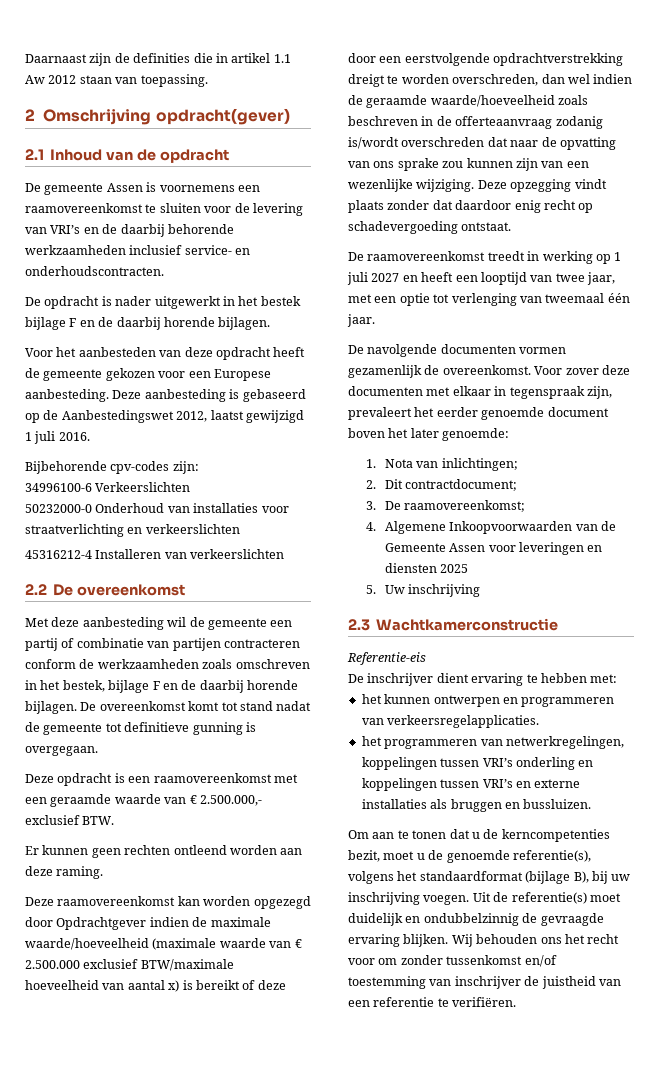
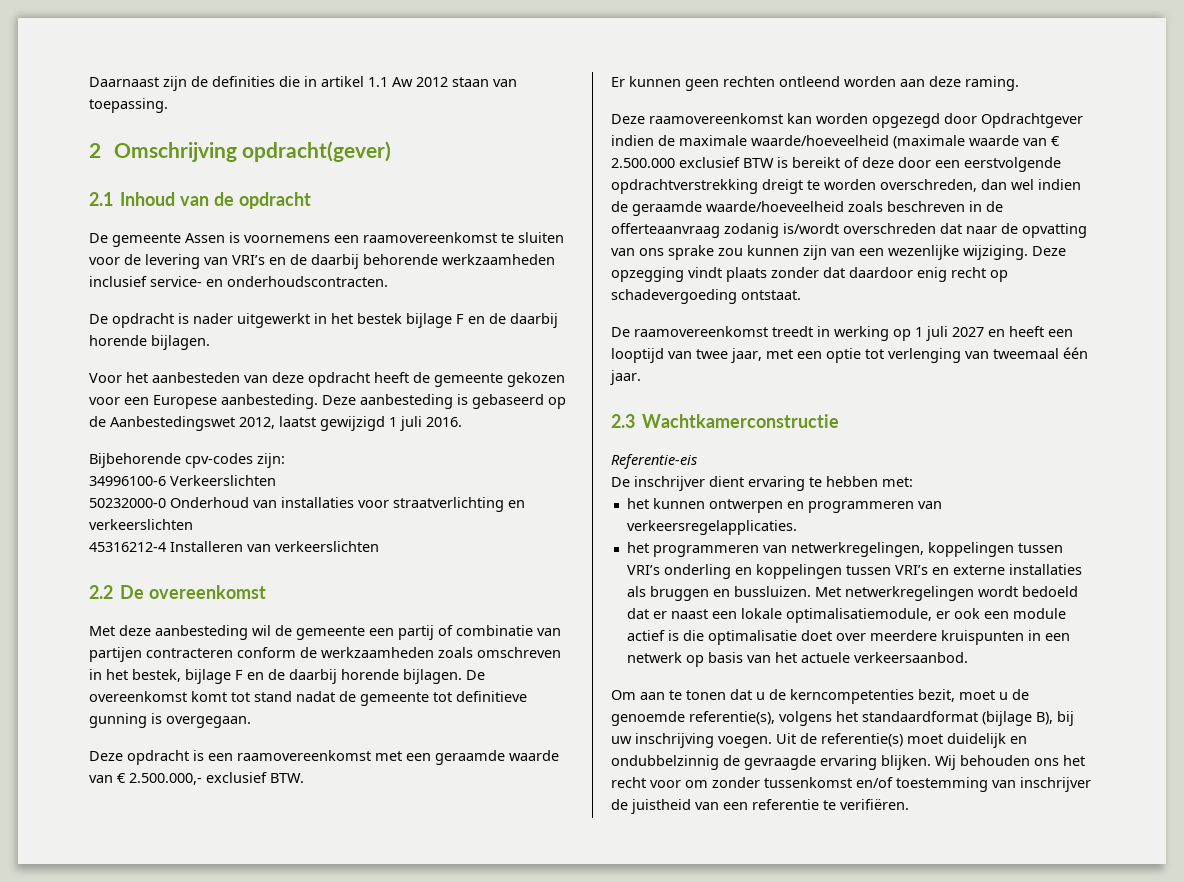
- Deze raamovereenkomst kan worden opgezegd door Opdrachtgever indien de maximale waarde/hoeveelheid (maximale waarde van € 2.500.000 exclusief BTW/maximale hoeveelheid van aantal x) is bereikt of deze door een eerstvolgende opdrachtverstrekking dreigt te worden overschreden, dan wel indien de geraamde waarde/hoeveelheid zoals beschreven in de offerteaanvraag zodanig is/wordt overschreden dat naar de opvatting van ons sprake zou kunnen zijn van een wezenlijke wijziging.
+ Deze raamovereenkomst kan worden opgezegd door Opdrachtgever indien de maximale waarde/hoeveelheid (maximale waarde van € 2.500.000 exclusief BTW is bereikt of deze door een eerstvolgende opdrachtverstrekking dreigt te worden overschreden, dan wel indien de geraamde waarde/hoeveelheid zoals beschreven in de offerteaanvraag zodanig is/wordt overschreden dat naar de opvatting van ons sprake zou kunnen zijn van een wezenlijke wijziging.
- De navolgende documenten vormen gezamenlijk de overeenkomst. Voor zover deze documenten met elkaar in tegenspraak zijn, prevaleert het eerder genoemde document boven het later genoemde:
- 1. Nota van inlichtingen;
- 2. Dit contractdocument;
- 3. De raamovereenkomst;
- 4. Algemene Inkoopvoorwaarden van de Gemeente Assen voor leveringen en diensten 2025
- 5. Uw inschrijving
+ Met netwerkregelingen wordt bedoeld dat er naast een lokale optimalisatiemodule, er ook een module actief is die optimalisatie doet over meerdere kruispunten in een netwerk op basis van het actuele verkeersaanbod.

